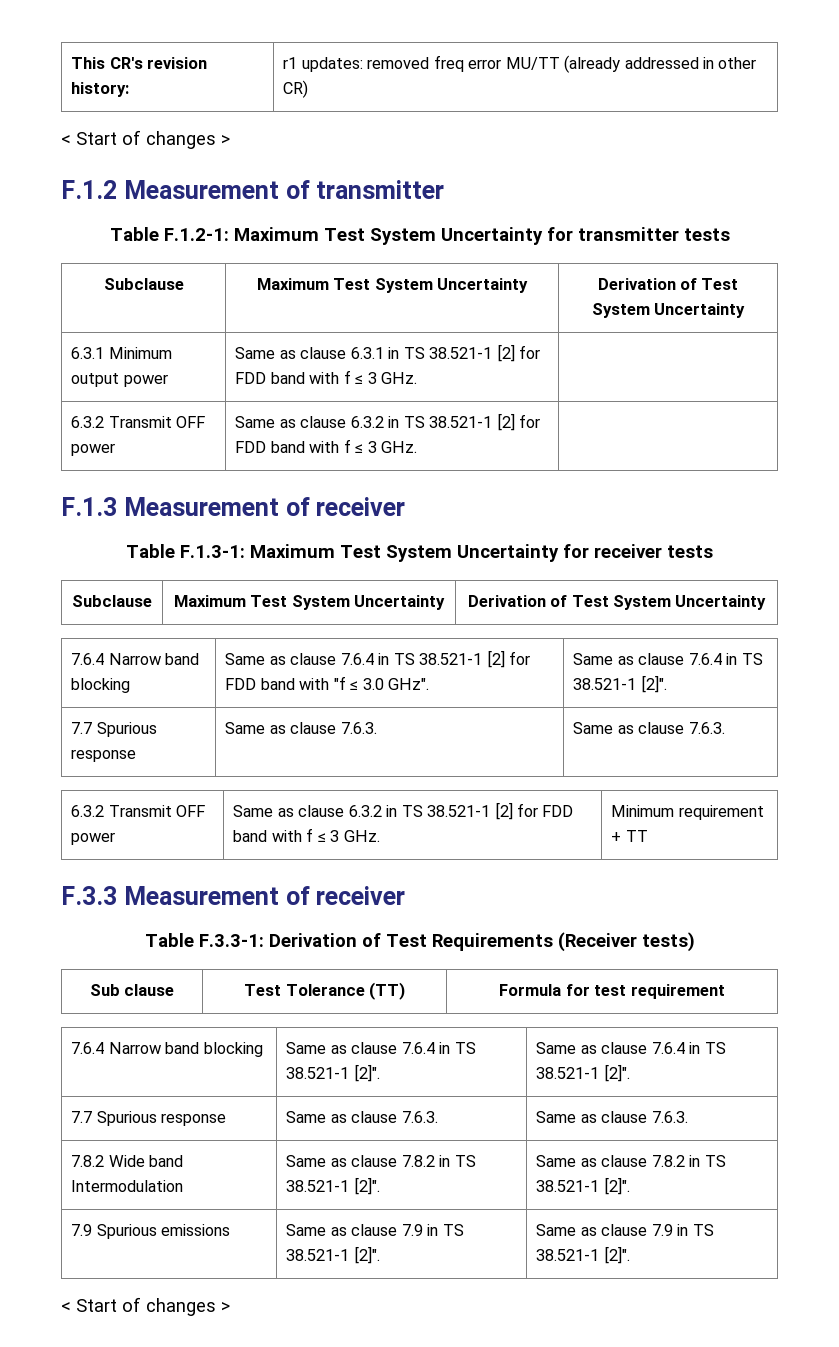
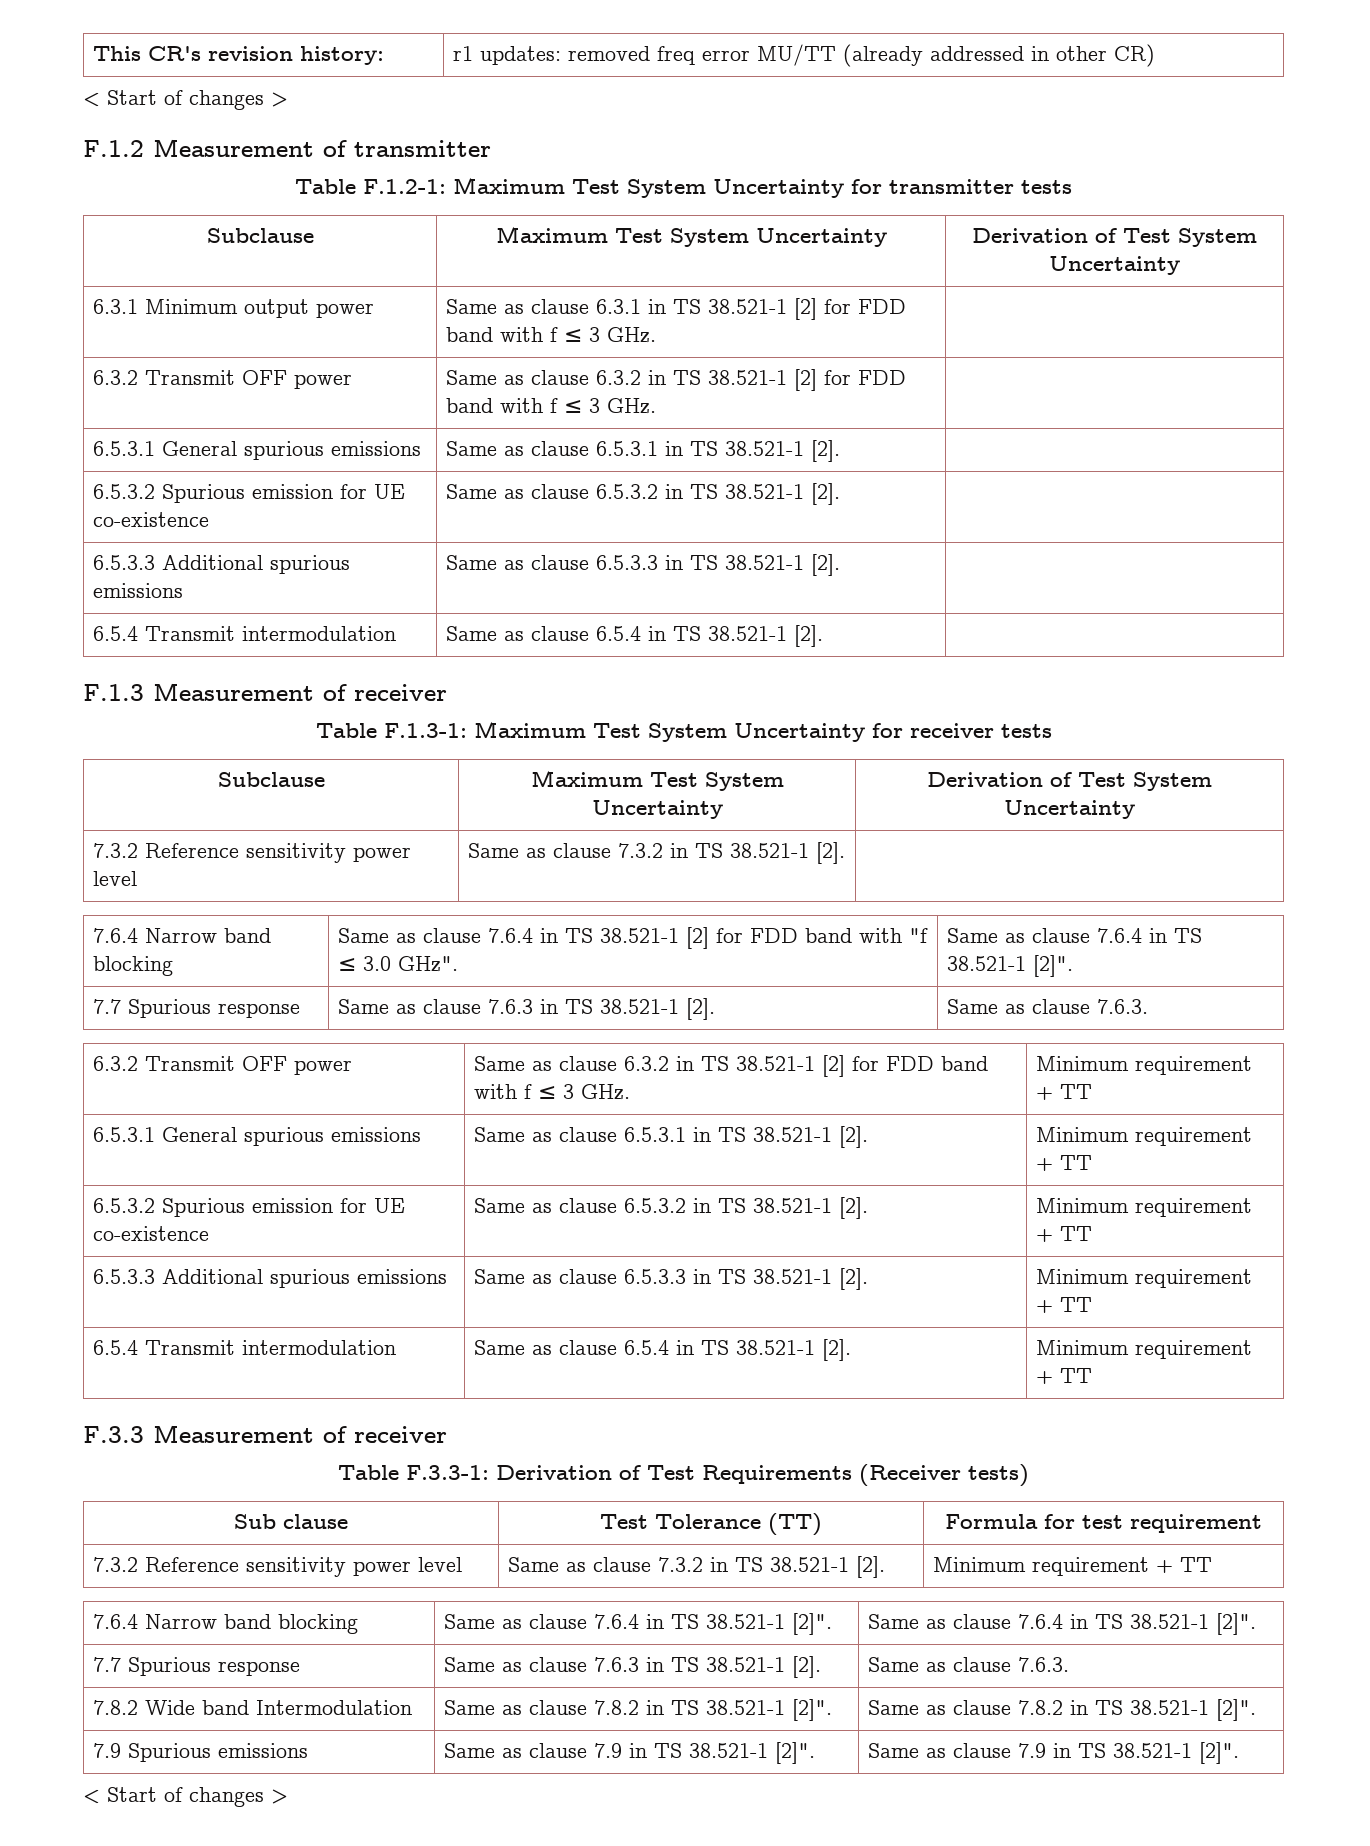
  6.3.1 Minimum output power | Same as clause 6.3.1 in TS 38.521-1 [2] for FDD band with f ≤ 3 GHz. |
  6.3.2 Transmit OFF power | Same as clause 6.3.2 in TS 38.521-1 [2] for FDD band with f ≤ 3 GHz. |
+ 6.5.3.1 General spurious emissions | Same as clause 6.5.3.1 in TS 38.521-1 [2]. |
+ 6.5.3.2 Spurious emission for UE co-existence | Same as clause 6.5.3.2 in TS 38.521-1 [2]. |
+ 6.5.3.3 Additional spurious emissions | Same as clause 6.5.3.3 in TS 38.521-1 [2]. |
+ 6.5.4 Transmit intermodulation | Same as clause 6.5.4 in TS 38.521-1 [2]. |
  Table F.1.3-1: Maximum Test System Uncertainty for receiver tests
  Subclause | Maximum Test System Uncertainty | Derivation of Test System Uncertainty
+ 7.3.2 Reference sensitivity power level | Same as clause 7.3.2 in TS 38.521-1 [2]. |
  7.6.4 Narrow band blocking | Same as clause 7.6.4 in TS 38.521-1 [2] for FDD band with "f ≤ 3.0 GHz". | Same as clause 7.6.4 in TS 38.521-1 [2]".
- 7.7 Spurious response | Same as clause 7.6.3. | Same as clause 7.6.3.
+ 7.7 Spurious response | Same as clause 7.6.3 in TS 38.521-1 [2]. | Same as clause 7.6.3.
+ 6.5.3.1 General spurious emissions | Same as clause 6.5.3.1 in TS 38.521-1 [2]. | Minimum requirement + TT
+ 6.5.3.2 Spurious emission for UE co-existence | Same as clause 6.5.3.2 in TS 38.521-1 [2]. | Minimum requirement + TT
+ 6.5.3.3 Additional spurious emissions | Same as clause 6.5.3.3 in TS 38.521-1 [2]. | Minimum requirement + TT
+ 6.5.4 Transmit intermodulation | Same as clause 6.5.4 in TS 38.521-1 [2]. | Minimum requirement + TT
+ 7.3.2 Reference sensitivity power level | Same as clause 7.3.2 in TS 38.521-1 [2]. | Minimum requirement + TT
  7.6.4 Narrow band blocking | Same as clause 7.6.4 in TS 38.521-1 [2]". | Same as clause 7.6.4 in TS 38.521-1 [2]".
- 7.7 Spurious response | Same as clause 7.6.3. | Same as clause 7.6.3.
+ 7.7 Spurious response | Same as clause 7.6.3 in TS 38.521-1 [2]. | Same as clause 7.6.3.

